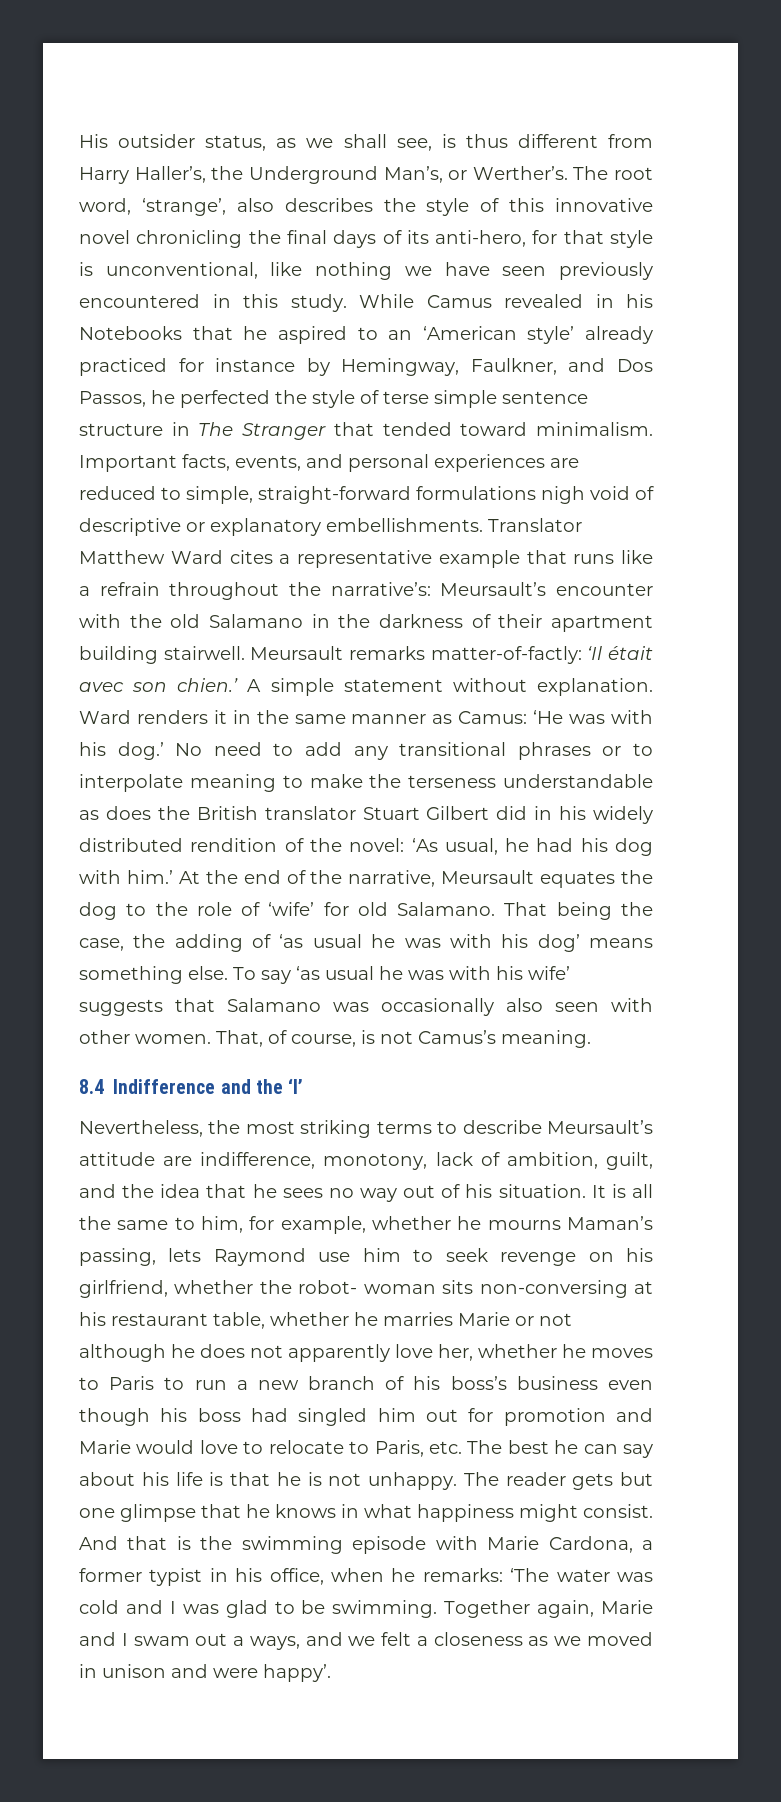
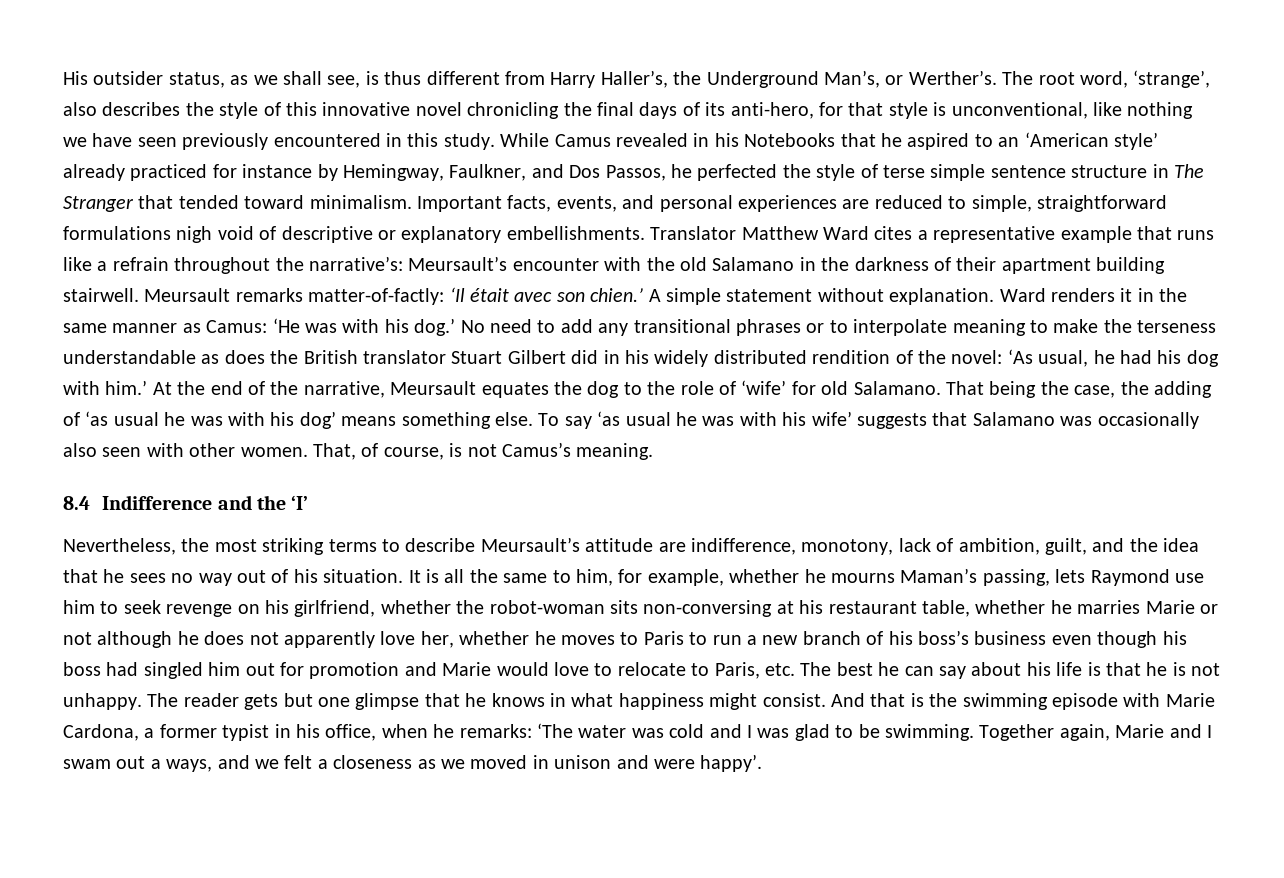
- Important facts, events, and personal experiences are reduced to simple, straight-forward formulations nigh void of descriptive or explanatory embellishments.
+ Important facts, events, and personal experiences are reduced to simple, straightforward formulations nigh void of descriptive or explanatory embellishments.
- It is all the same to him, for example, whether he mourns Maman’s passing, lets Raymond use him to seek revenge on his girlfriend, whether the robot- woman sits non-conversing at his restaurant table, whether he marries Marie or not although he does not apparently love her, whether he moves to Paris to run a new branch of his boss’s business even though his boss had singled him out for promotion and Marie would love to relocate to Paris, etc. The best he can say about his life is that he is not unhappy.
+ It is all the same to him, for example, whether he mourns Maman’s passing, lets Raymond use him to seek revenge on his girlfriend, whether the robot-woman sits non-conversing at his restaurant table, whether he marries Marie or not although he does not apparently love her, whether he moves to Paris to run a new branch of his boss’s business even though his boss had singled him out for promotion and Marie would love to relocate to Paris, etc. The best he can say about his life is that he is not unhappy.

